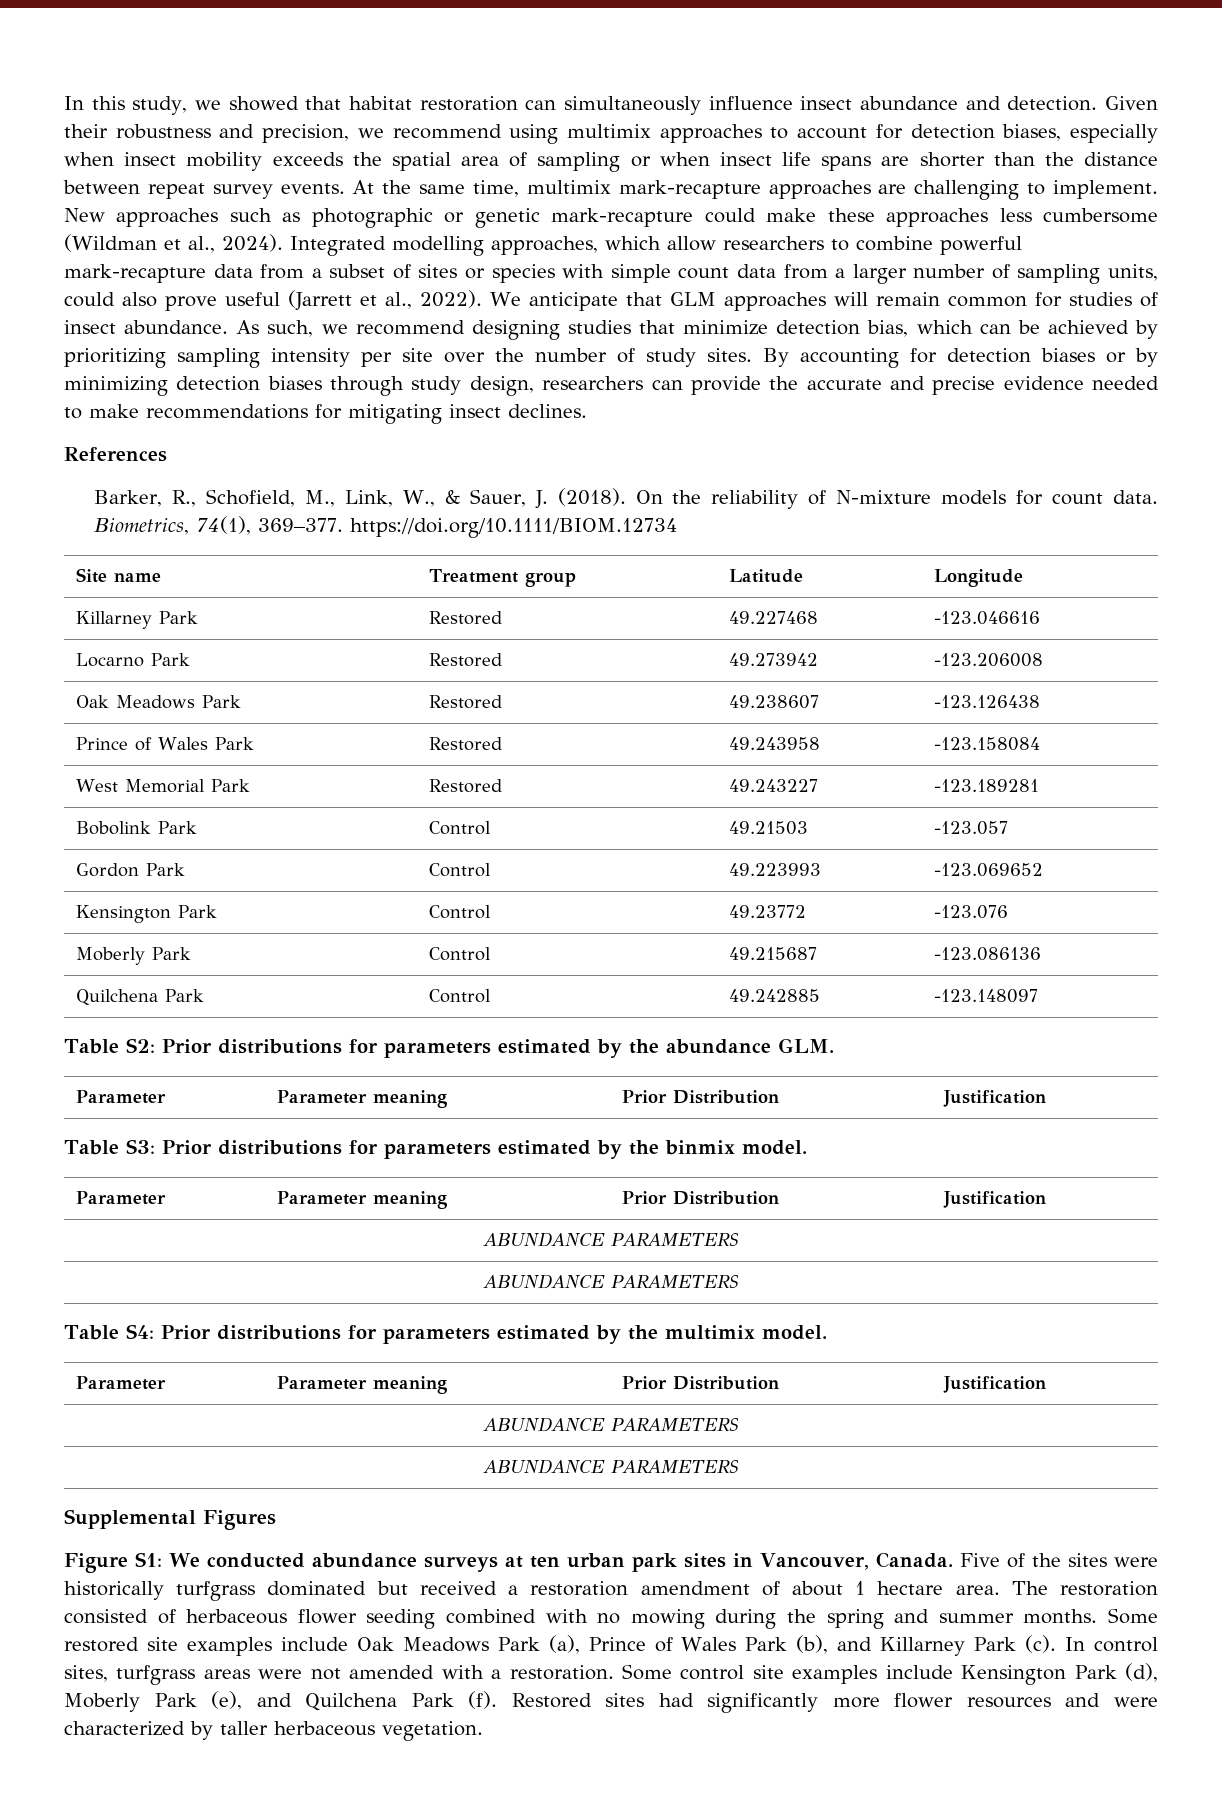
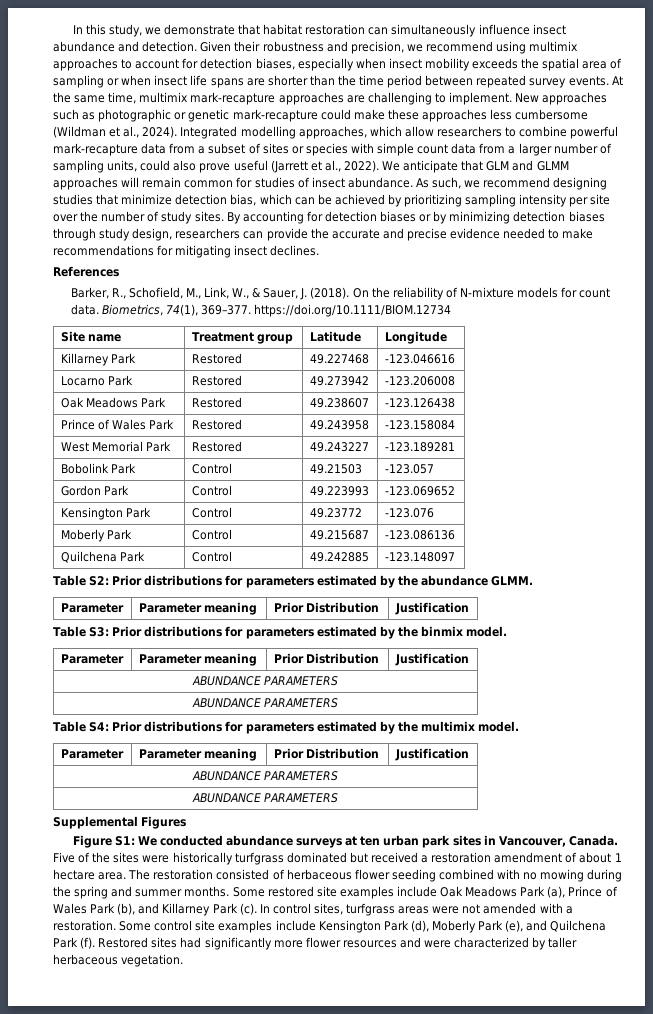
- In this study, we showed that habitat restoration can simultaneously influence insect abundance and detection.
+ In this study, we demonstrate that habitat restoration can simultaneously influence insect abundance and detection.
- Given their robustness and precision, we recommend using multimix approaches to account for detection biases, especially when insect mobility exceeds the spatial area of sampling or when insect life spans are shorter than the distance between repeat survey events.
+ Given their robustness and precision, we recommend using multimix approaches to account for detection biases, especially when insect mobility exceeds the spatial area of sampling or when insect life spans are shorter than the time period between repeated survey events.
- We anticipate that GLM approaches will remain common for studies of insect abundance.
+ We anticipate that GLM and GLMM approaches will remain common for studies of insect abundance.
- Table S2: Prior distributions for parameters estimated by the abundance GLM.
+ Table S2: Prior distributions for parameters estimated by the abundance GLMM.

